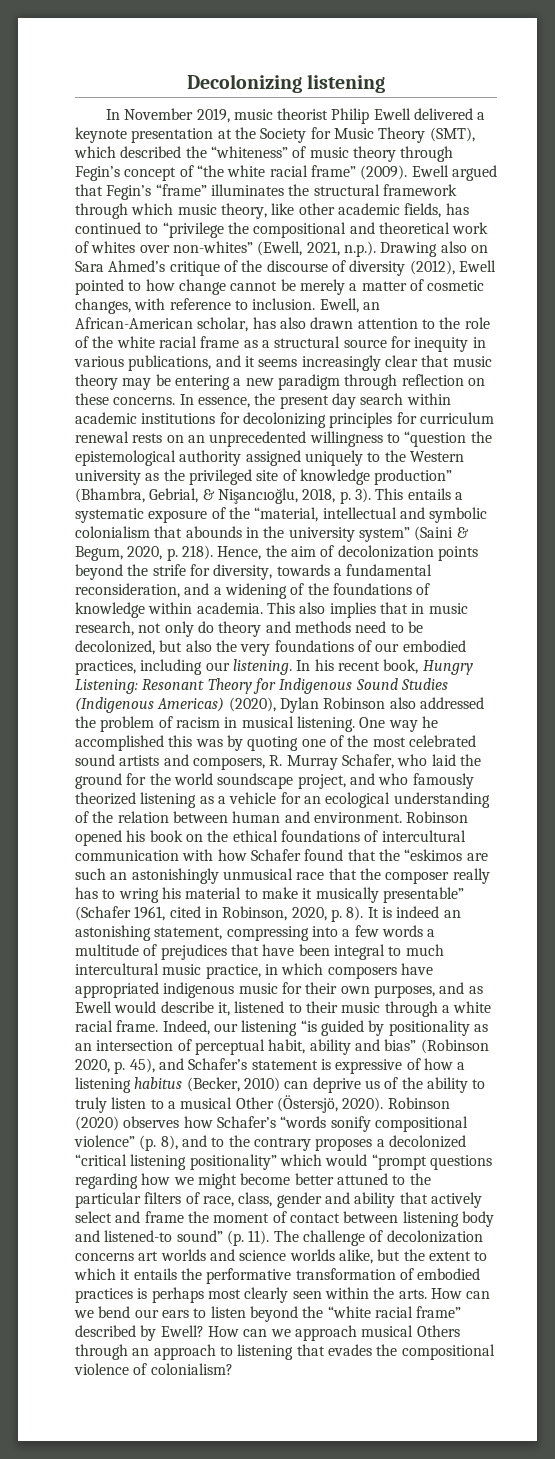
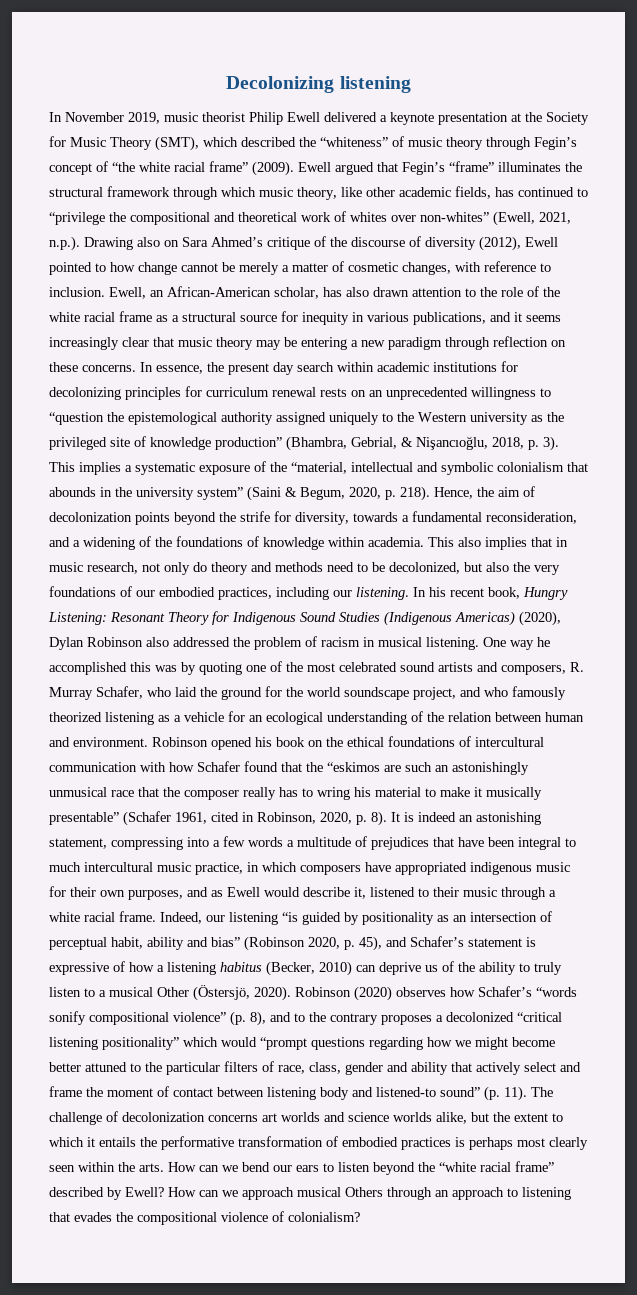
- This entails a systematic exposure of the “material, intellectual and symbolic colonialism that abounds in the university system” (Saini & Begum, 2020, p. 218).
+ This implies a systematic exposure of the “material, intellectual and symbolic colonialism that abounds in the university system” (Saini & Begum, 2020, p. 218).

